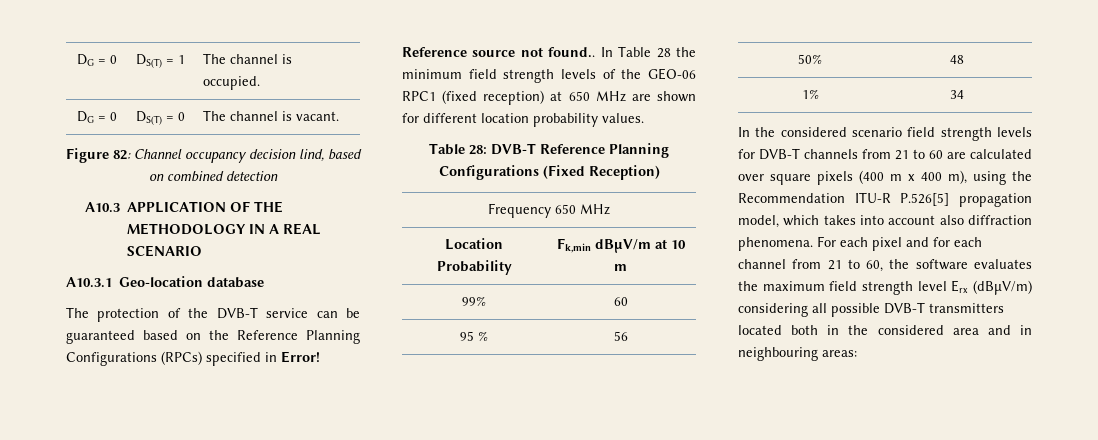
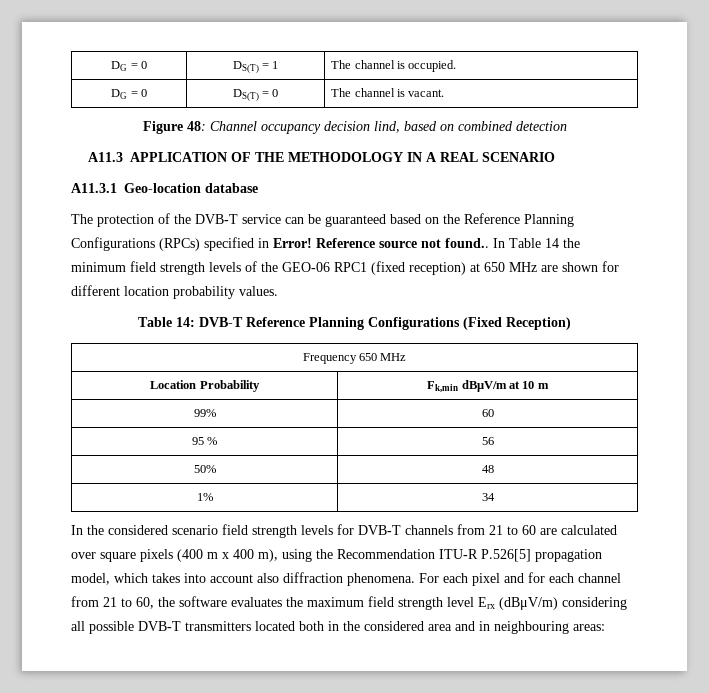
- Figure 82: Channel occupancy decision lind, based on combined detection
+ Figure 48: Channel occupancy decision lind, based on combined detection
- A10.3 APPLICATION OF THE METHODOLOGY IN A REAL SCENARIO
+ A11.3 APPLICATION OF THE METHODOLOGY IN A REAL SCENARIO
- A10.3.1 Geo-location database
+ A11.3.1 Geo-location database
- In Table 28 the minimum field strength levels of the GEO-06 RPC1 (fixed reception) at 650 MHz are shown for different location probability values.
+ In Table 14 the minimum field strength levels of the GEO-06 RPC1 (fixed reception) at 650 MHz are shown for different location probability values.
- Table 28: DVB-T Reference Planning Configurations (Fixed Reception)
+ Table 14: DVB-T Reference Planning Configurations (Fixed Reception)

